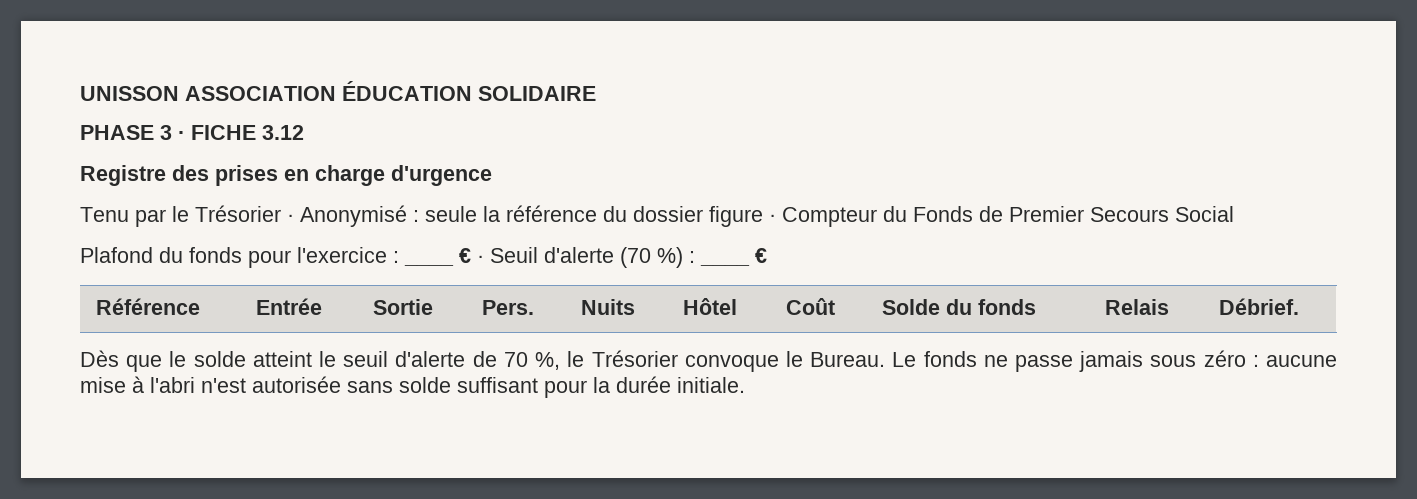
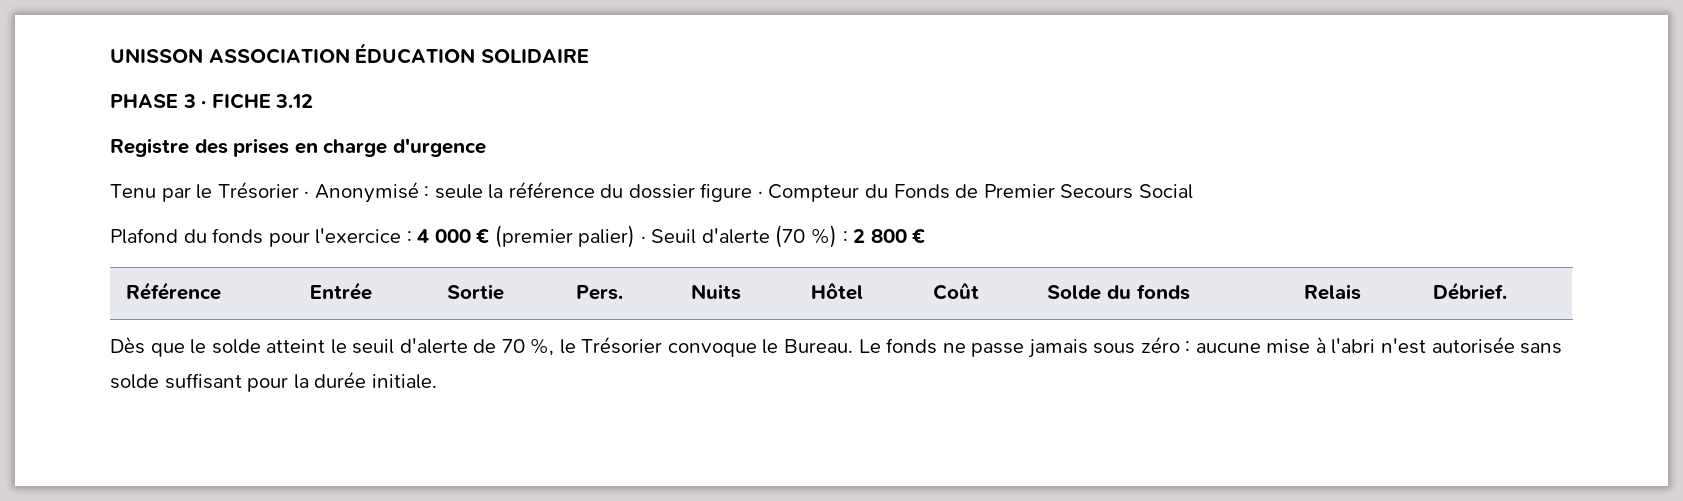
- Plafond du fonds pour l'exercice : ____ € · Seuil d'alerte (70 %) : ____ €
+ Plafond du fonds pour l'exercice : 4 000 € (premier palier) · Seuil d'alerte (70 %) : 2 800 €

